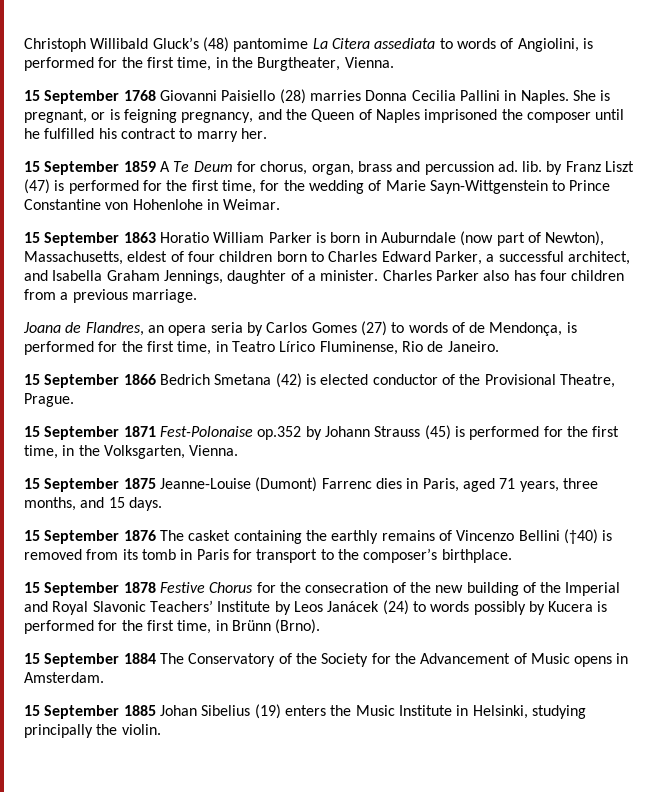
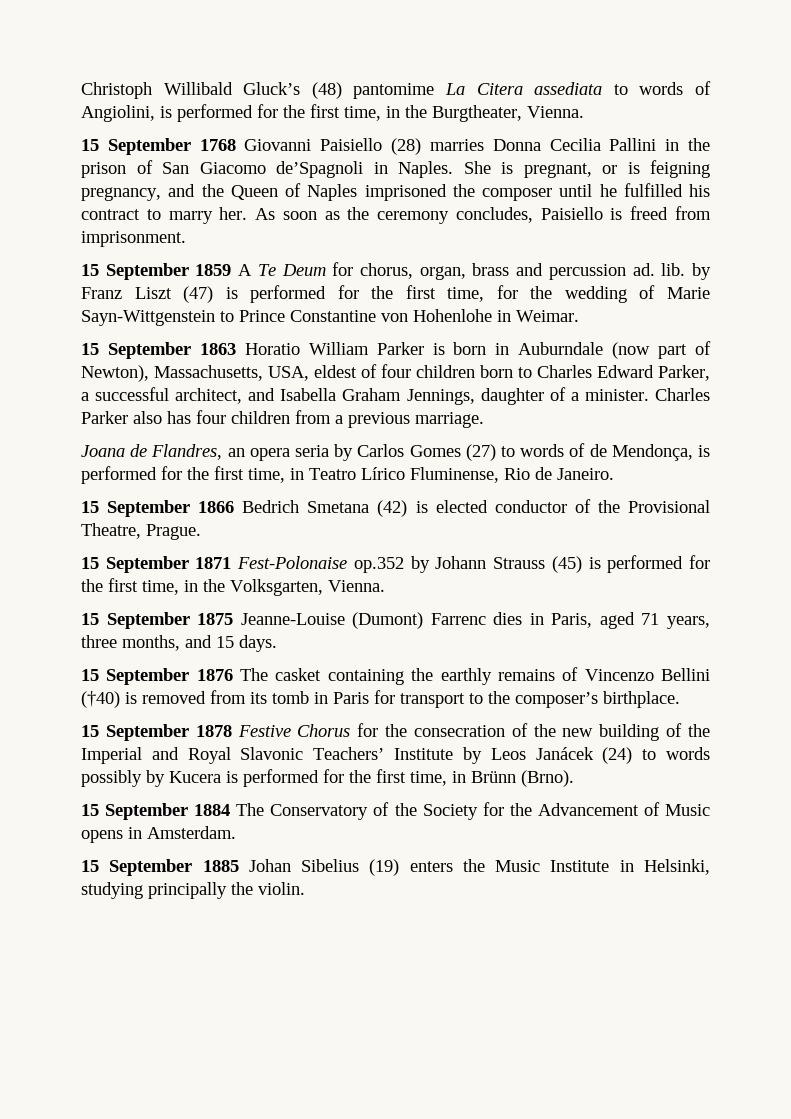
- 15 September 1768 Giovanni Paisiello (28) marries Donna Cecilia Pallini in Naples.
+ 15 September 1768 Giovanni Paisiello (28) marries Donna Cecilia Pallini in the prison of San Giacomo de’Spagnoli in Naples.
+ As soon as the ceremony concludes, Paisiello is freed from imprisonment.
- 15 September 1863 Horatio William Parker is born in Auburndale (now part of Newton), Massachusetts, eldest of four children born to Charles Edward Parker, a successful architect, and Isabella Graham Jennings, daughter of a minister.
+ 15 September 1863 Horatio William Parker is born in Auburndale (now part of Newton), Massachusetts, USA, eldest of four children born to Charles Edward Parker, a successful architect, and Isabella Graham Jennings, daughter of a minister.

